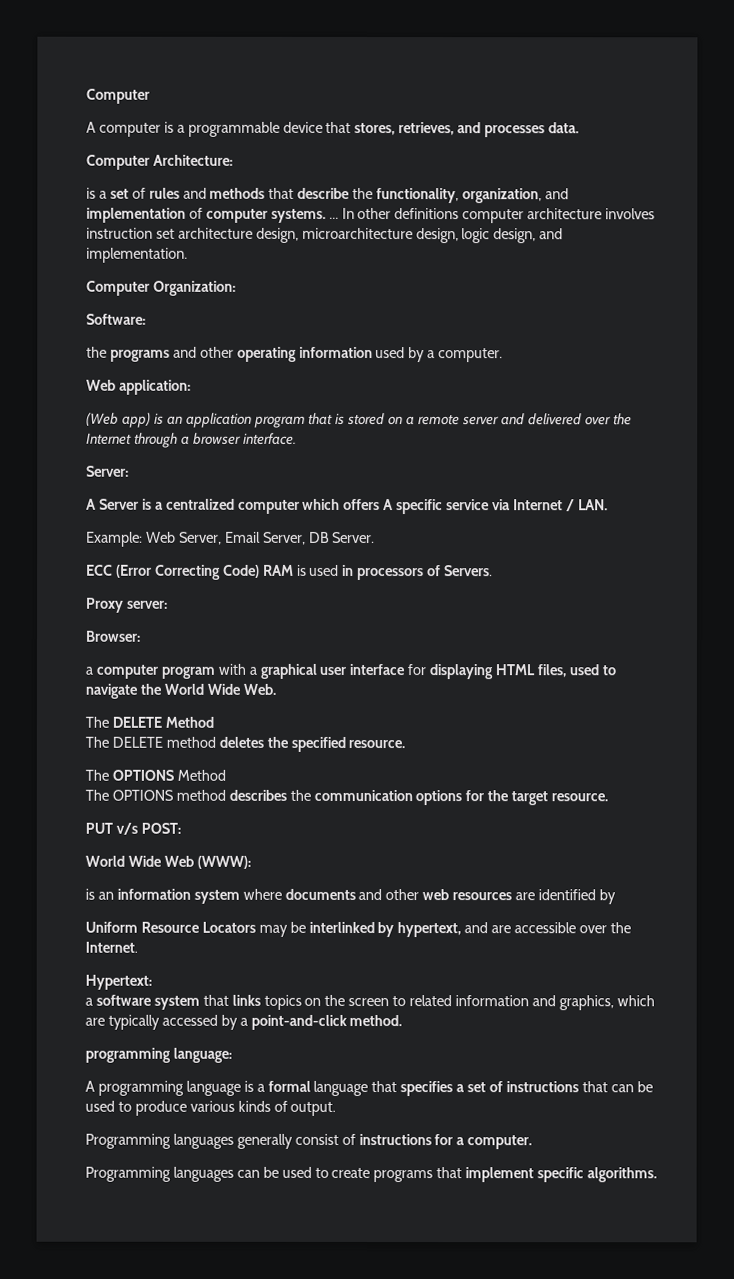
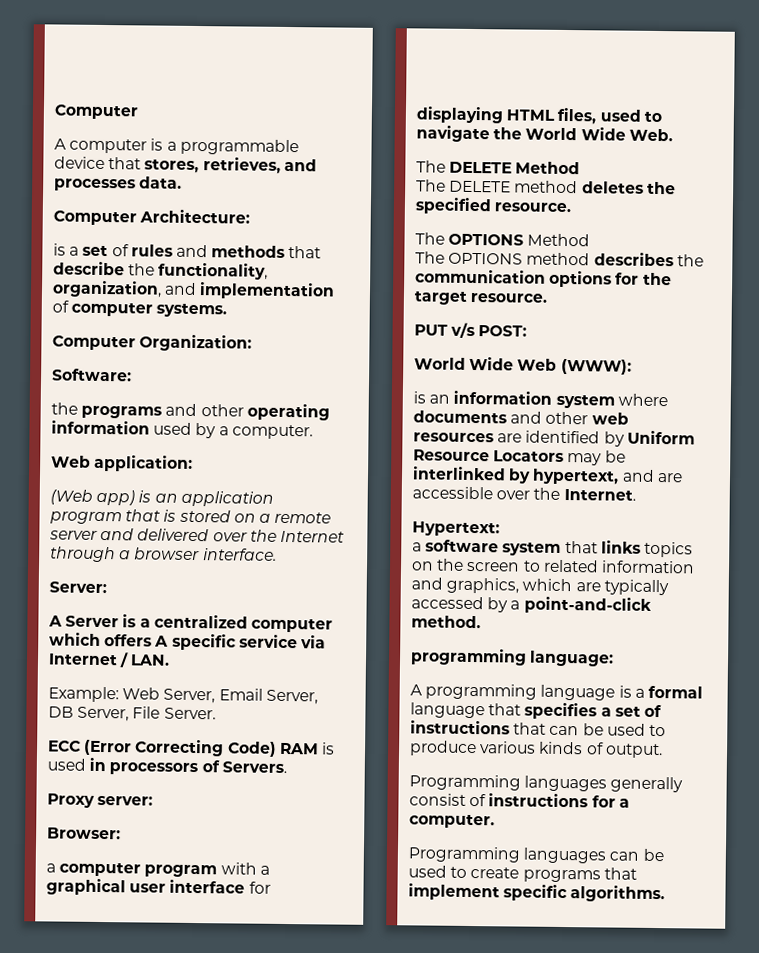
- is a set of rules and methods that describe the functionality, organization, and implementation of computer systems. ... In other definitions computer architecture involves instruction set architecture design, microarchitecture design, logic design, and implementation.
+ is a set of rules and methods that describe the functionality, organization, and implementation of computer systems.
- Example: Web Server, Email Server, DB Server.
+ Example: Web Server, Email Server, DB Server, File Server.
- is an information system where documents and other web resources are identified by
- Uniform Resource Locators may be interlinked by hypertext, and are accessible over the Internet.
+ is an information system where documents and other web resources are identified by Uniform Resource Locators may be interlinked by hypertext, and are accessible over the Internet.

